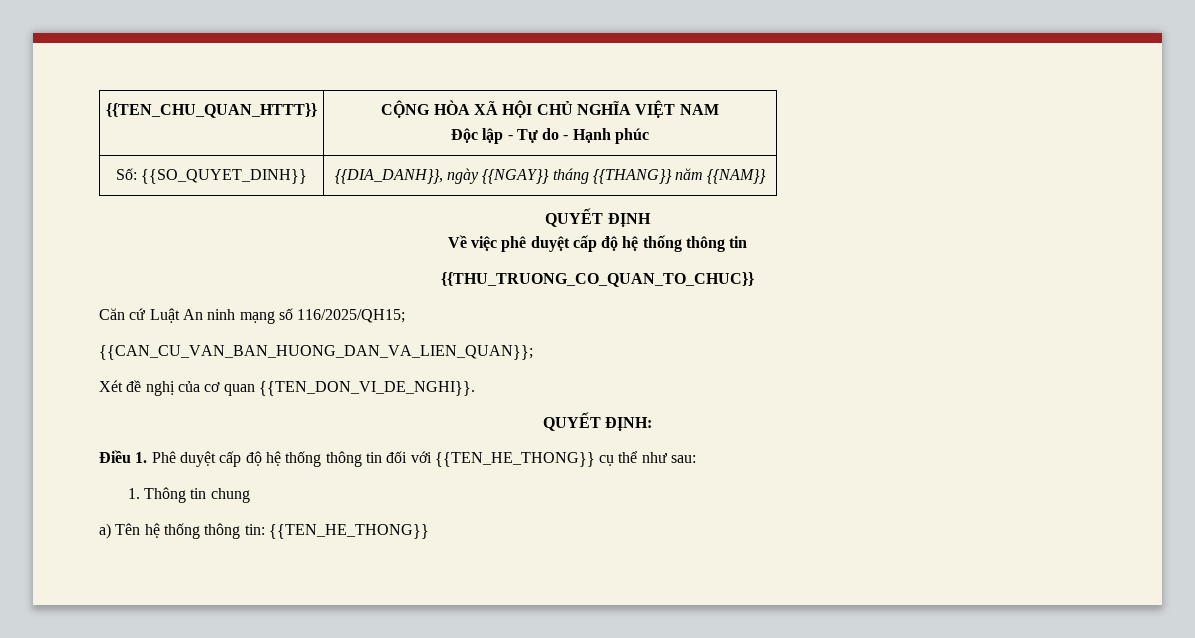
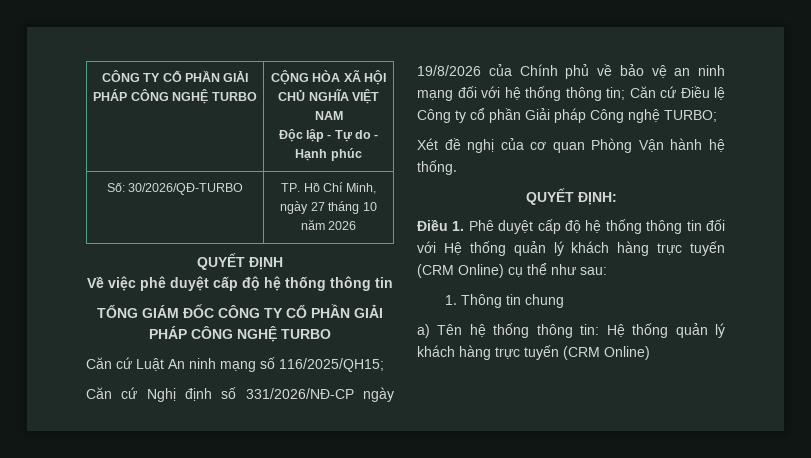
- {{TEN_CHU_QUAN_HTTT}} | CỘNG HÒA XÃ HỘI CHỦ NGHĨA VIỆT NAM
+ CÔNG TY CỔ PHẦN GIẢI PHÁP CÔNG NGHỆ TURBO | CỘNG HÒA XÃ HỘI CHỦ NGHĨA VIỆT NAM
- Số: {{SO_QUYET_DINH}} | {{DIA_DANH}}, ngày {{NGAY}} tháng {{THANG}} năm {{NAM}}
+ Số: 30/2026/QĐ-TURBO | TP. Hồ Chí Minh, ngày 27 tháng 10 năm 2026
- {{THU_TRUONG_CO_QUAN_TO_CHUC}}
+ TỔNG GIÁM ĐỐC CÔNG TY CỔ PHẦN GIẢI PHÁP CÔNG NGHỆ TURBO
- {{CAN_CU_VAN_BAN_HUONG_DAN_VA_LIEN_QUAN}};
+ Căn cứ Nghị định số 331/2026/NĐ-CP ngày 19/8/2026 của Chính phủ về bảo vệ an ninh mạng đối với hệ thống thông tin; Căn cứ Điều lệ Công ty cổ phần Giải pháp Công nghệ TURBO;
- Xét đề nghị của cơ quan {{TEN_DON_VI_DE_NGHI}}.
+ Xét đề nghị của cơ quan Phòng Vận hành hệ thống.
- Điều 1. Phê duyệt cấp độ hệ thống thông tin đối với {{TEN_HE_THONG}} cụ thể như sau:
+ Điều 1. Phê duyệt cấp độ hệ thống thông tin đối với Hệ thống quản lý khách hàng trực tuyến (CRM Online) cụ thể như sau:
- a) Tên hệ thống thông tin: {{TEN_HE_THONG}}
+ a) Tên hệ thống thông tin: Hệ thống quản lý khách hàng trực tuyến (CRM Online)

